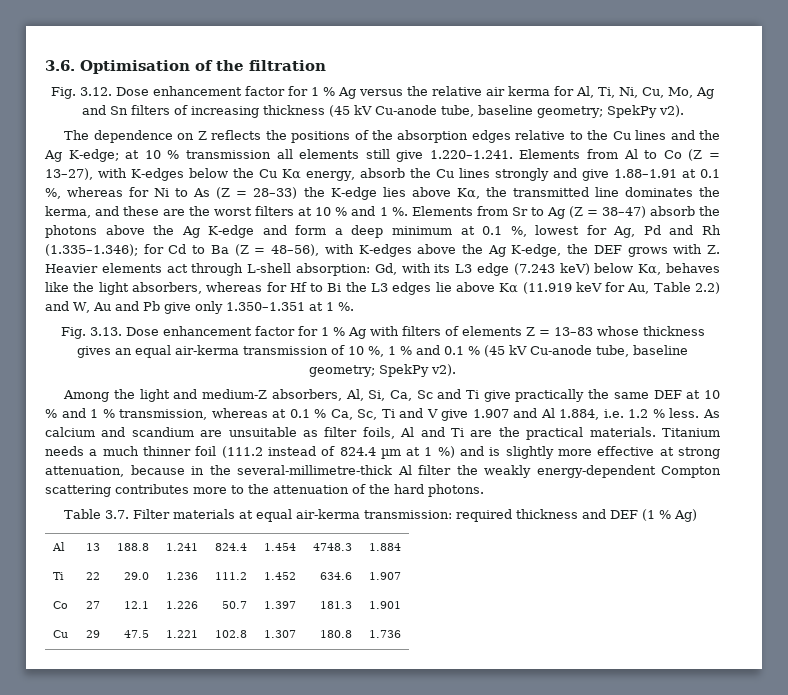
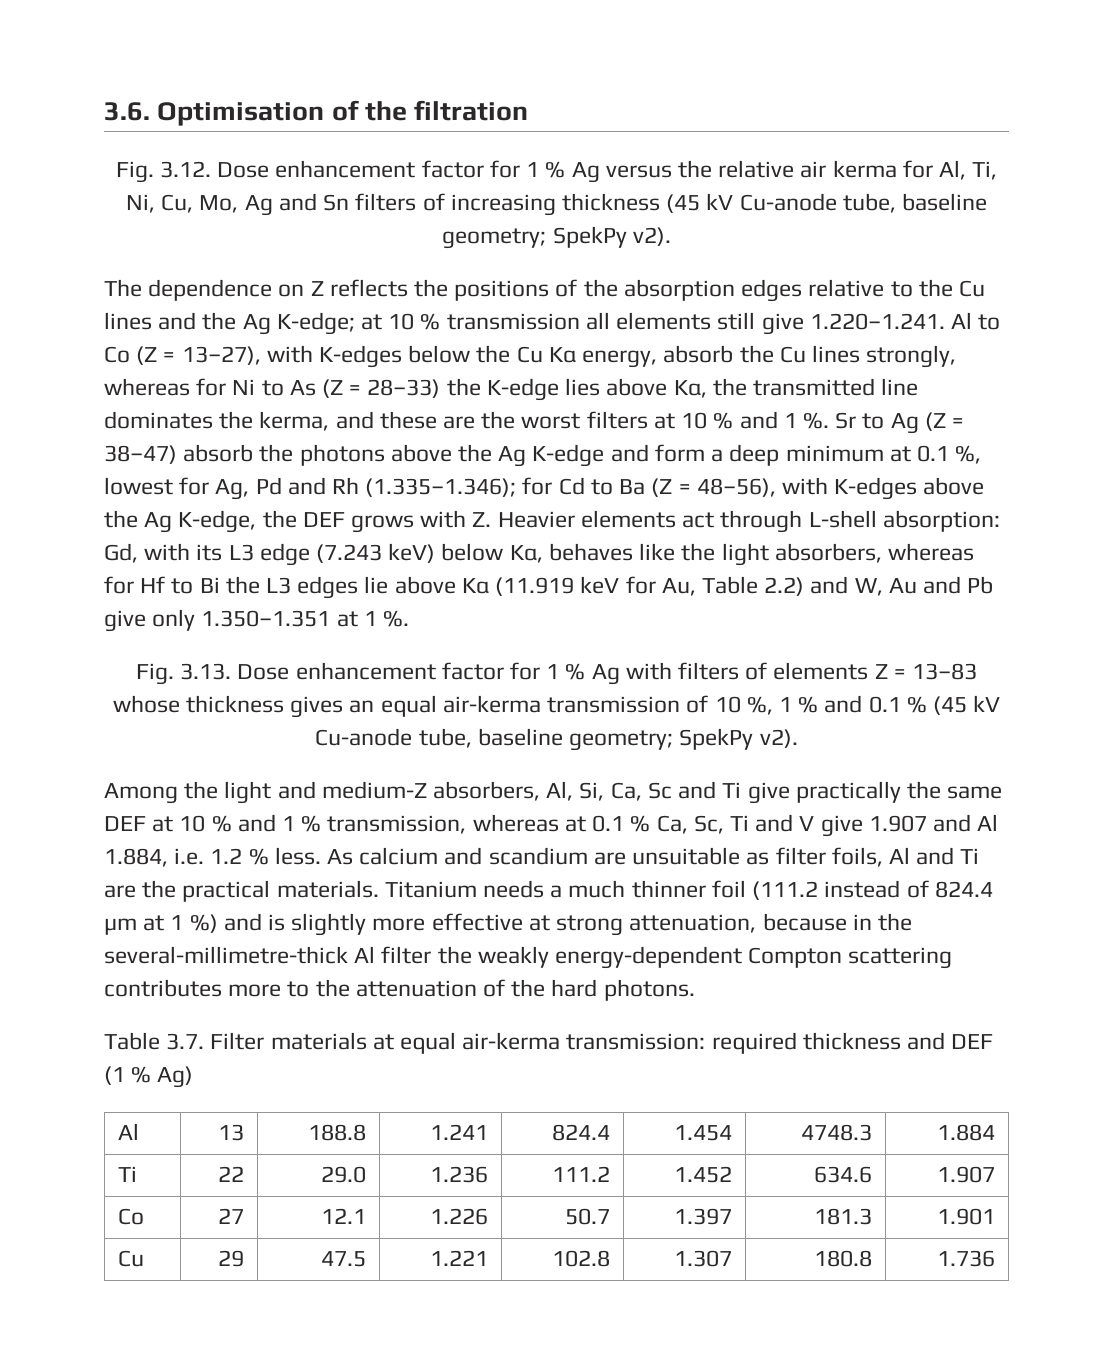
- at 10 % transmission all elements still give 1.220–1.241. Elements from Al to Co (Z = 13–27), with K-edges below the Cu Kα energy, absorb the Cu lines strongly and give 1.88–1.91 at 0.1 %, whereas for Ni to As (Z = 28–33) the K-edge lies above Kα, the transmitted line dominates the kerma, and these are the worst filters at 10 % and 1 %.
+ at 10 % transmission all elements still give 1.220–1.241. Al to Co (Z = 13–27), with K-edges below the Cu Kα energy, absorb the Cu lines strongly, whereas for Ni to As (Z = 28–33) the K-edge lies above Kα, the transmitted line dominates the kerma, and these are the worst filters at 10 % and 1 %.
- Elements from Sr to Ag (Z = 38–47) absorb the photons above the Ag K-edge and form a deep minimum at 0.1 %, lowest for Ag, Pd and Rh (1.335–1.346);
+ Sr to Ag (Z = 38–47) absorb the photons above the Ag K-edge and form a deep minimum at 0.1 %, lowest for Ag, Pd and Rh (1.335–1.346);

